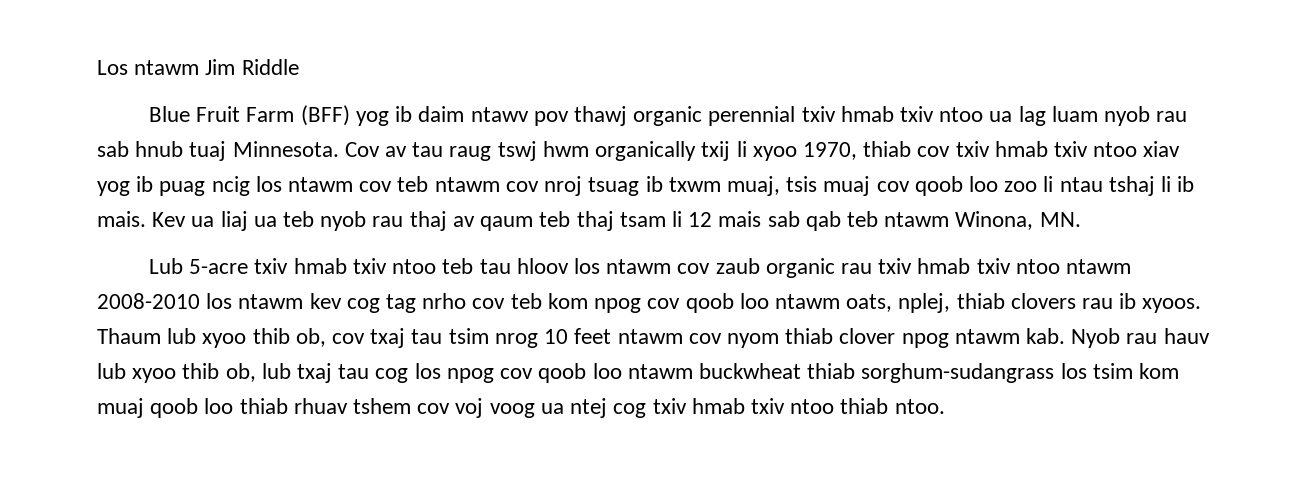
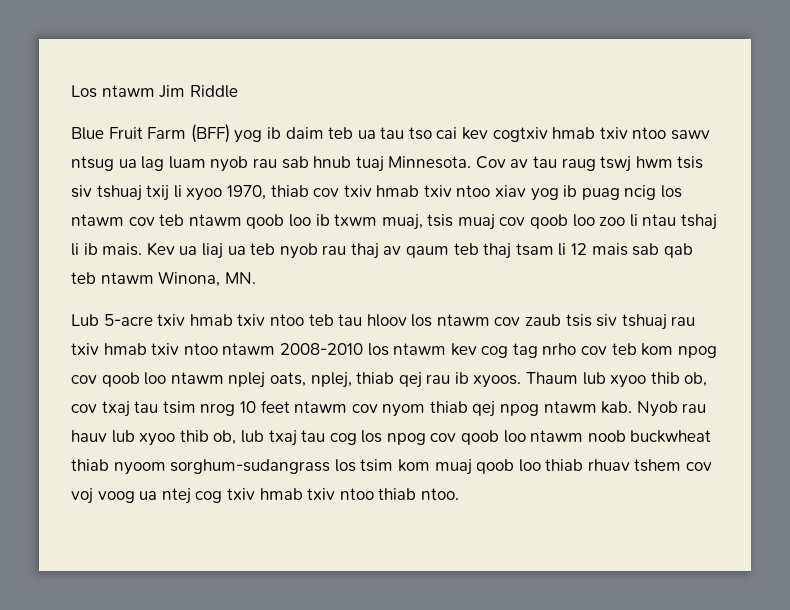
- Blue Fruit Farm (BFF) yog ib daim ntawv pov thawj organic perennial txiv hmab txiv ntoo ua lag luam nyob rau sab hnub tuaj Minnesota.
+ Blue Fruit Farm (BFF) yog ib daim teb ua tau tso cai kev cogtxiv hmab txiv ntoo sawv ntsug ua lag luam nyob rau sab hnub tuaj Minnesota.
- Cov av tau raug tswj hwm organically txij li xyoo 1970, thiab cov txiv hmab txiv ntoo xiav yog ib puag ncig los ntawm cov teb ntawm cov nroj tsuag ib txwm muaj, tsis muaj cov qoob loo zoo li ntau tshaj li ib mais.
+ Cov av tau raug tswj hwm tsis siv tshuaj txij li xyoo 1970, thiab cov txiv hmab txiv ntoo xiav yog ib puag ncig los ntawm cov teb ntawm qoob loo ib txwm muaj, tsis muaj cov qoob loo zoo li ntau tshaj li ib mais.
- Lub 5-acre txiv hmab txiv ntoo teb tau hloov los ntawm cov zaub organic rau txiv hmab txiv ntoo ntawm 2008-2010 los ntawm kev cog tag nrho cov teb kom npog cov qoob loo ntawm oats, nplej, thiab clovers rau ib xyoos.
+ Lub 5-acre txiv hmab txiv ntoo teb tau hloov los ntawm cov zaub tsis siv tshuaj rau txiv hmab txiv ntoo ntawm 2008-2010 los ntawm kev cog tag nrho cov teb kom npog cov qoob loo ntawm nplej oats, nplej, thiab qej rau ib xyoos.
- Thaum lub xyoo thib ob, cov txaj tau tsim nrog 10 feet ntawm cov nyom thiab clover npog ntawm kab.
+ Thaum lub xyoo thib ob, cov txaj tau tsim nrog 10 feet ntawm cov nyom thiab qej npog ntawm kab.
- Nyob rau hauv lub xyoo thib ob, lub txaj tau cog los npog cov qoob loo ntawm buckwheat thiab sorghum-sudangrass los tsim kom muaj qoob loo thiab rhuav tshem cov voj voog ua ntej cog txiv hmab txiv ntoo thiab ntoo.
+ Nyob rau hauv lub xyoo thib ob, lub txaj tau cog los npog cov qoob loo ntawm noob buckwheat thiab nyoom sorghum-sudangrass los tsim kom muaj qoob loo thiab rhuav tshem cov voj voog ua ntej cog txiv hmab txiv ntoo thiab ntoo.

